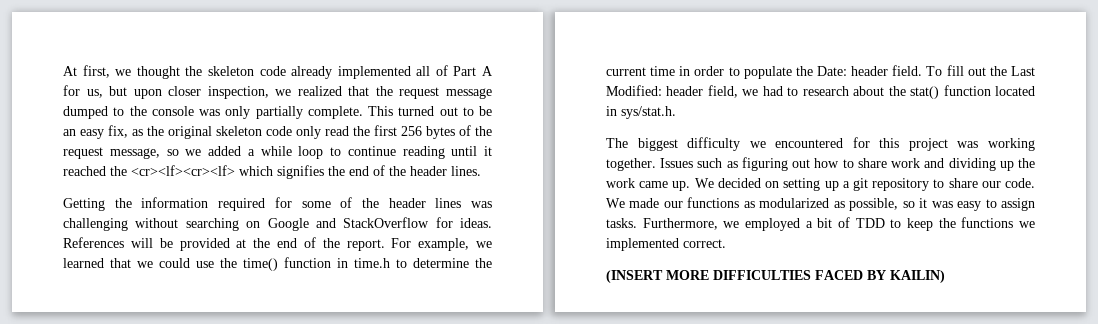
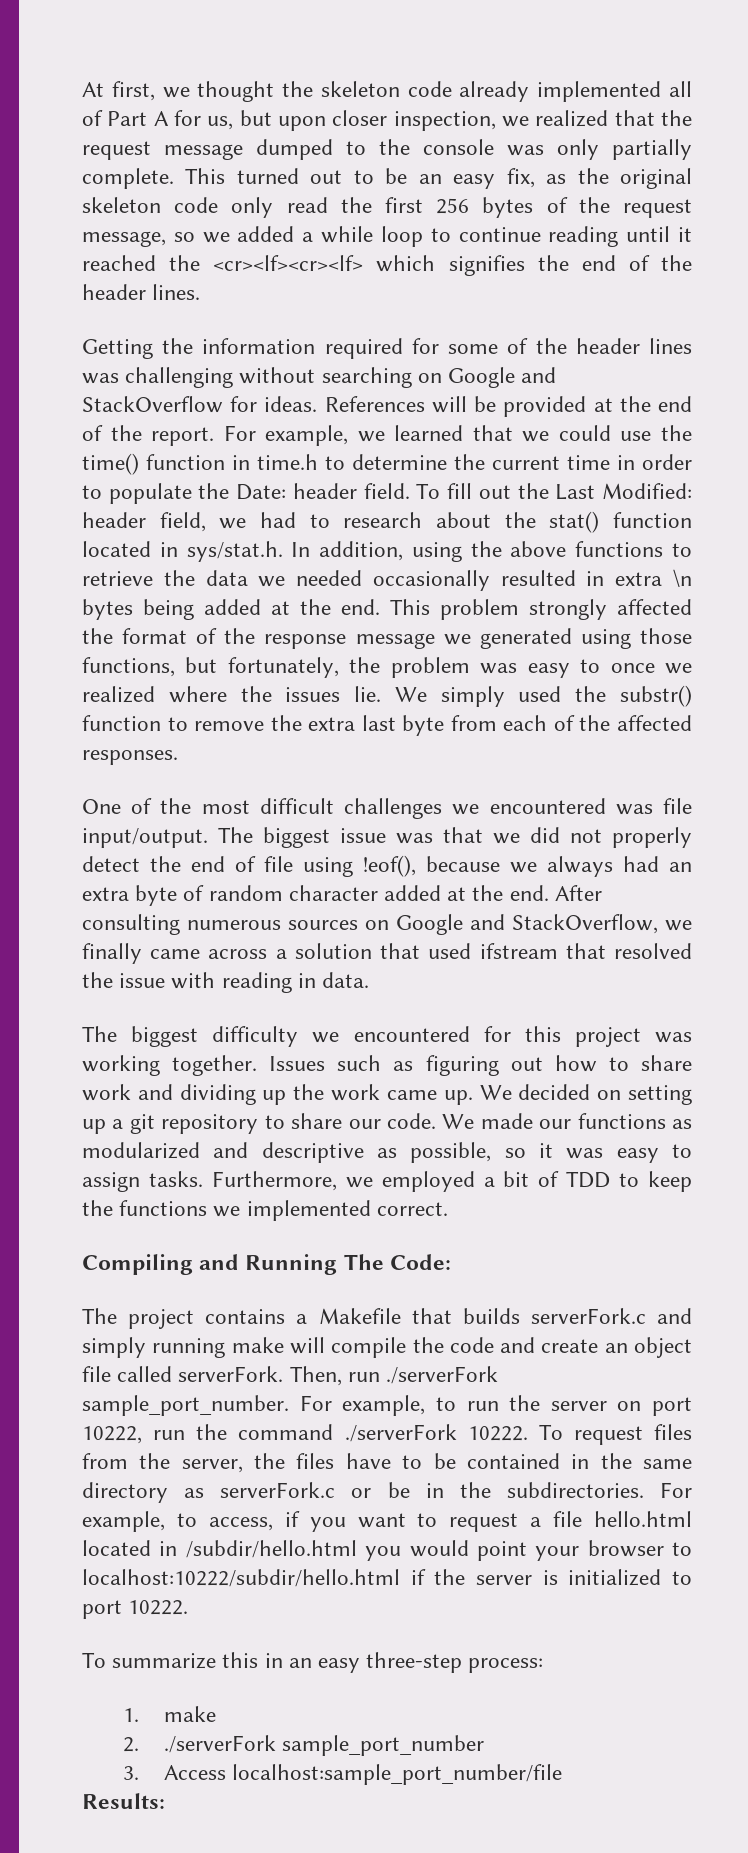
- To fill out the Last Modified: header field, we had to research about the stat() function located in sys/stat.h.
+ To fill out the Last Modified: header field, we had to research about the stat() function located in sys/stat.h. In addition, using the above functions to retrieve the data we needed occasionally resulted in extra \n bytes being added at the end. This problem strongly affected the format of the response message we generated using those functions, but fortunately, the problem was easy to once we realized where the issues lie. We simply used the substr() function to remove the extra last byte from each of the affected responses.
+ One of the most difficult challenges we encountered was file input/output. The biggest issue was that we did not properly detect the end of file using !eof(), because we always had an extra byte of random character added at the end. After consulting numerous sources on Google and StackOverflow, we finally came across a solution that used ifstream that resolved the issue with reading in data.
- We made our functions as modularized as possible, so it was easy to assign tasks.
+ We made our functions as modularized and descriptive as possible, so it was easy to assign tasks.
- (INSERT MORE DIFFICULTIES FACED BY KAILIN)
+ Compiling and Running The Code:
+ The project contains a Makefile that builds serverFork.c and simply running make will compile the code and create an object file called serverFork. Then, run ./serverFork sample_port_number. For example, to run the server on port 10222, run the command ./serverFork 10222. To request files from the server, the files have to be contained in the same directory as serverFork.c or be in the subdirectories. For example, to access, if you want to request a file hello.html located in /subdir/hello.html you would point your browser to localhost:10222/subdir/hello.html if the server is initialized to port 10222.
+ To summarize this in an easy three-step process:
+ 1. make
+ 2. ./serverFork sample_port_number
+ 3. Access localhost:sample_port_number/file
+ Results:

